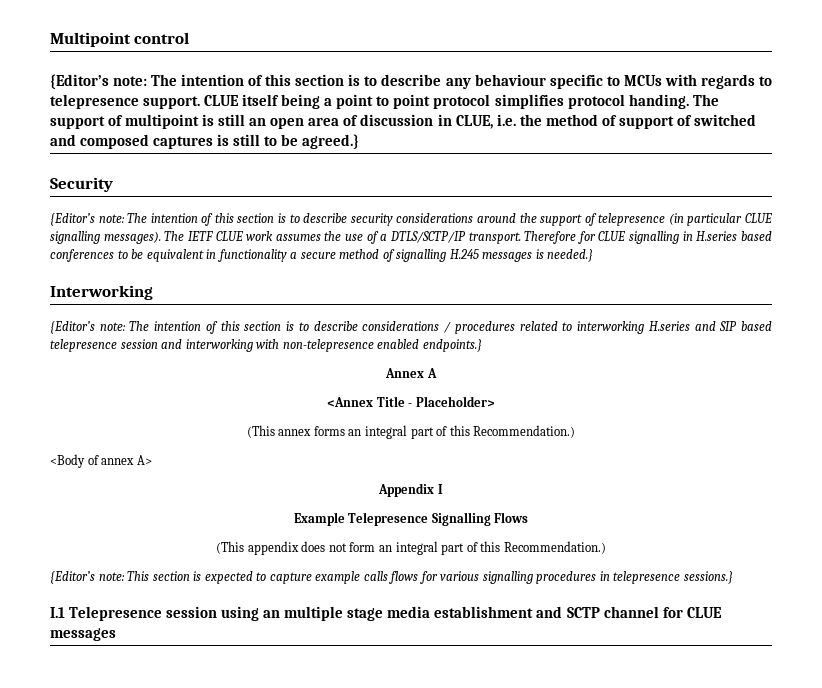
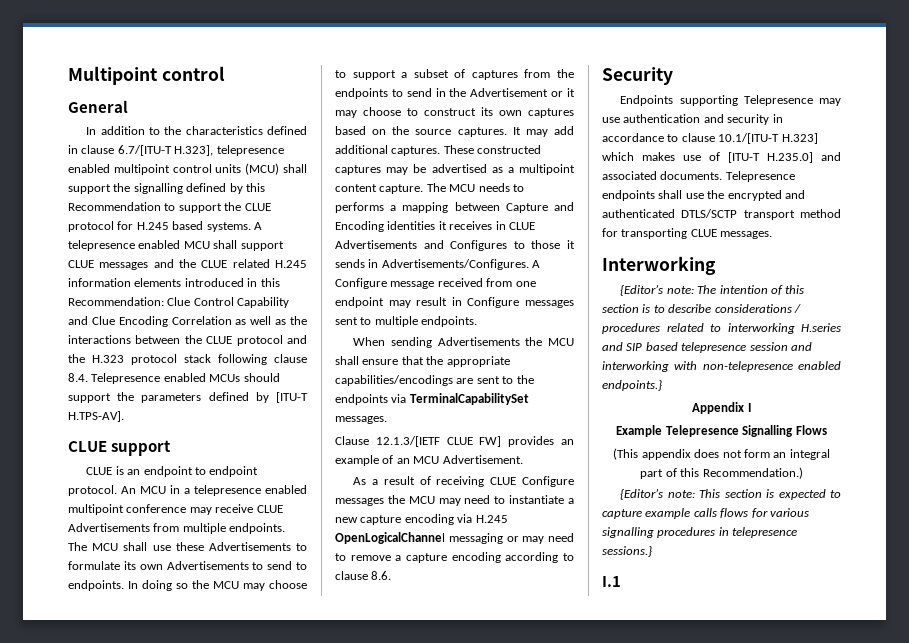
- {Editor’s note: The intention of this section is to describe any behaviour specific to MCUs with regards to telepresence support. CLUE itself being a point to point protocol simplifies protocol handing. The support of multipoint is still an open area of discussion in CLUE, i.e. the method of support of switched and composed captures is still to be agreed.}
+ General
+ In addition to the characteristics defined in clause 6.7/[ITU-T H.323], telepresence enabled multipoint control units (MCU) shall support the signalling defined by this Recommendation to support the CLUE protocol for H.245 based systems. A telepresence enabled MCU shall support CLUE messages and the CLUE related H.245 information elements introduced in this Recommendation: Clue Control Capability and Clue Encoding Correlation as well as the interactions between the CLUE protocol and the H.323 protocol stack following clause 8.4. Telepresence enabled MCUs should support the parameters defined by [ITU-T H.TPS-AV].
+ CLUE support
+ CLUE is an endpoint to endpoint protocol. An MCU in a telepresence enabled multipoint conference may receive CLUE Advertisements from multiple endpoints. The MCU shall use these Advertisements to formulate its own Advertisements to send to endpoints. In doing so the MCU may choose to support a subset of captures from the endpoints to send in the Advertisement or it may choose to construct its own captures based on the source captures. It may add additional captures. These constructed captures may be advertised as a multipoint content capture. The MCU needs to performs a mapping between Capture and Encoding identities it receives in CLUE Advertisements and Configures to those it sends in Advertisements/Configures. A Configure message received from one endpoint may result in Configure messages sent to multiple endpoints.
+ When sending Advertisements the MCU shall ensure that the appropriate capabilities/encodings are sent to the endpoints via TerminalCapabilitySet messages.
+ Clause 12.1.3/[IETF CLUE FW] provides an example of an MCU Advertisement.
+ As a result of receiving CLUE Configure messages the MCU may need to instantiate a new capture encoding via H.245 OpenLogicalChannel messaging or may need to remove a capture encoding according to clause 8.6.
  Security
- {Editor’s note: The intention of this section is to describe security considerations around the support of telepresence (in particular CLUE signalling messages). The IETF CLUE work assumes the use of a DTLS/SCTP/IP transport. Therefore for CLUE signalling in H.series based conferences to be equivalent in functionality a secure method of signalling H.245 messages is needed.}
+ Endpoints supporting Telepresence may use authentication and security in accordance to clause 10.1/[ITU-T H.323] which makes use of [ITU-T H.235.0] and associated documents. Telepresence endpoints shall use the encrypted and authenticated DTLS/SCTP transport method for transporting CLUE messages.
- Annex A
- <Annex Title - Placeholder>
- (This annex forms an integral part of this Recommendation.)
- <Body of annex A>
- I.1 Telepresence session using an multiple stage media establishment and SCTP channel for CLUE messages
+ I.1

